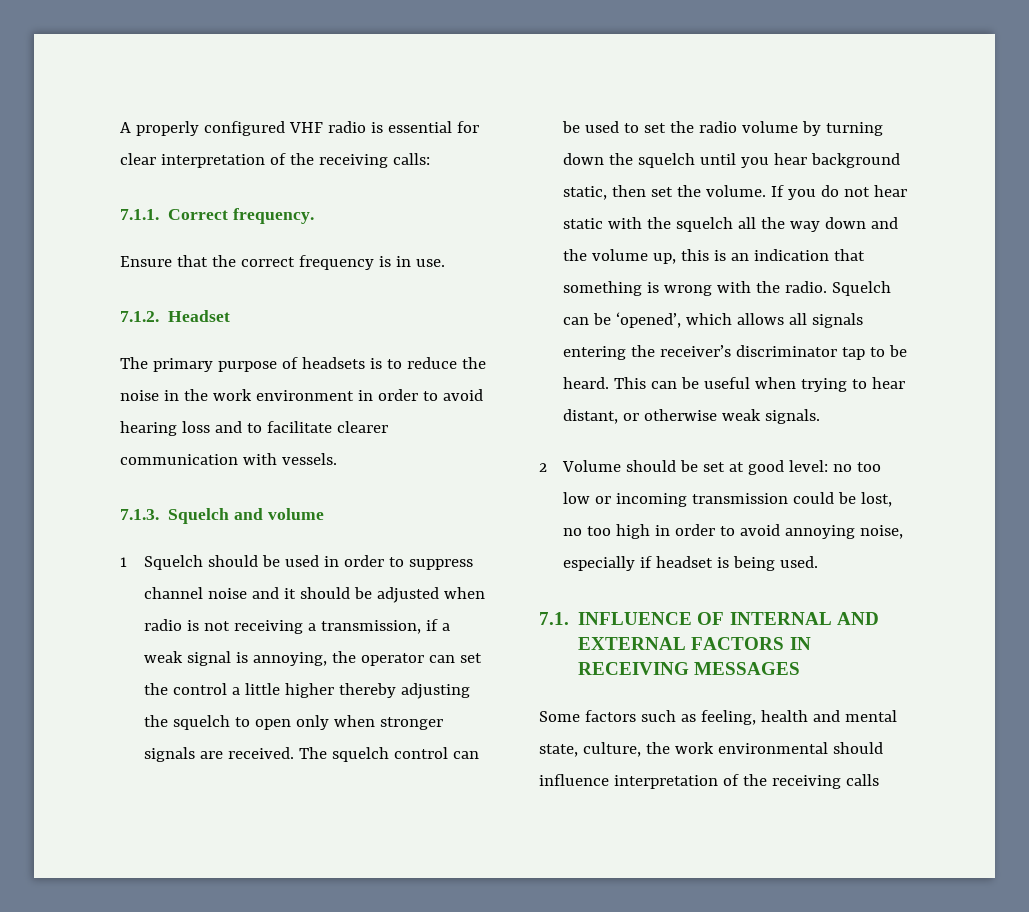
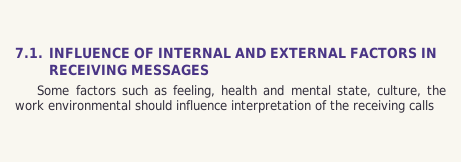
- A properly configured VHF radio is essential for clear interpretation of the receiving calls:
- 7.1.1. Correct frequency.
- Ensure that the correct frequency is in use.
- 7.1.2. Headset
- The primary purpose of headsets is to reduce the noise in the work environment in order to avoid hearing loss and to facilitate clearer communication with vessels.
- 7.1.3. Squelch and volume
- 1 Squelch should be used in order to suppress channel noise and it should be adjusted when radio is not receiving a transmission, if a weak signal is annoying, the operator can set the control a little higher thereby adjusting the squelch to open only when stronger signals are received. The squelch control can be used to set the radio volume by turning down the squelch until you hear background static, then set the volume. If you do not hear static with the squelch all the way down and the volume up, this is an indication that something is wrong with the radio. Squelch can be ‘opened’, which allows all signals entering the receiver’s discriminator tap to be heard. This can be useful when trying to hear distant, or otherwise weak signals.
- 2 Volume should be set at good level: no too low or incoming transmission could be lost, no too high in order to avoid annoying noise, especially if headset is being used.

